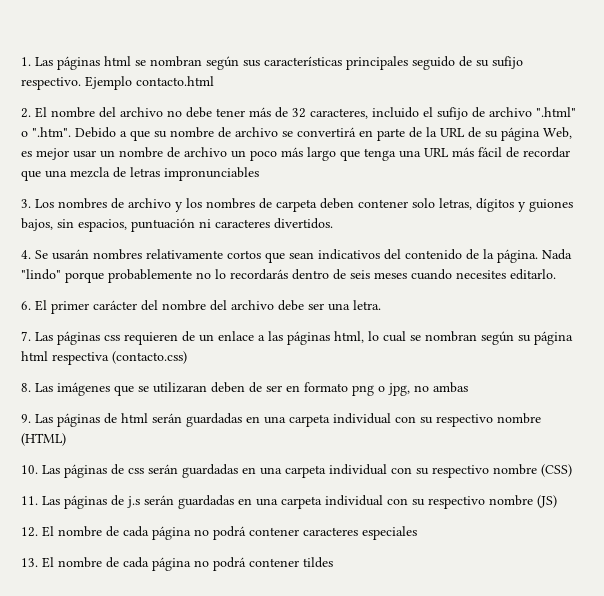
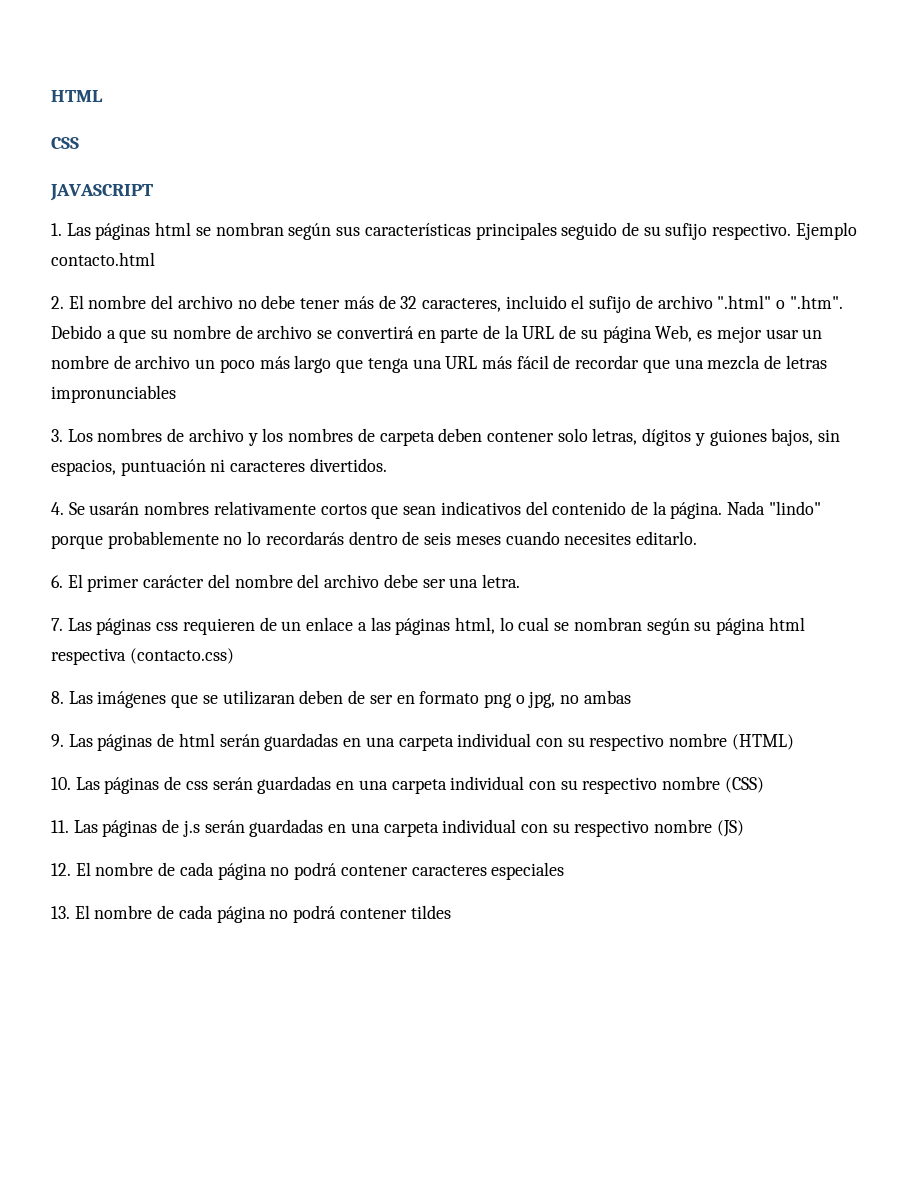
+ HTML
+ CSS
+ JAVASCRIPT

